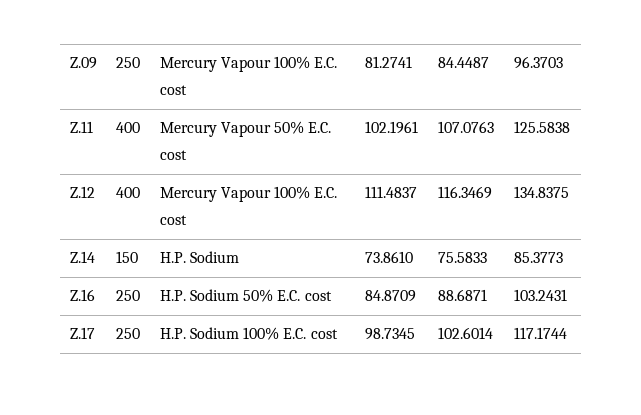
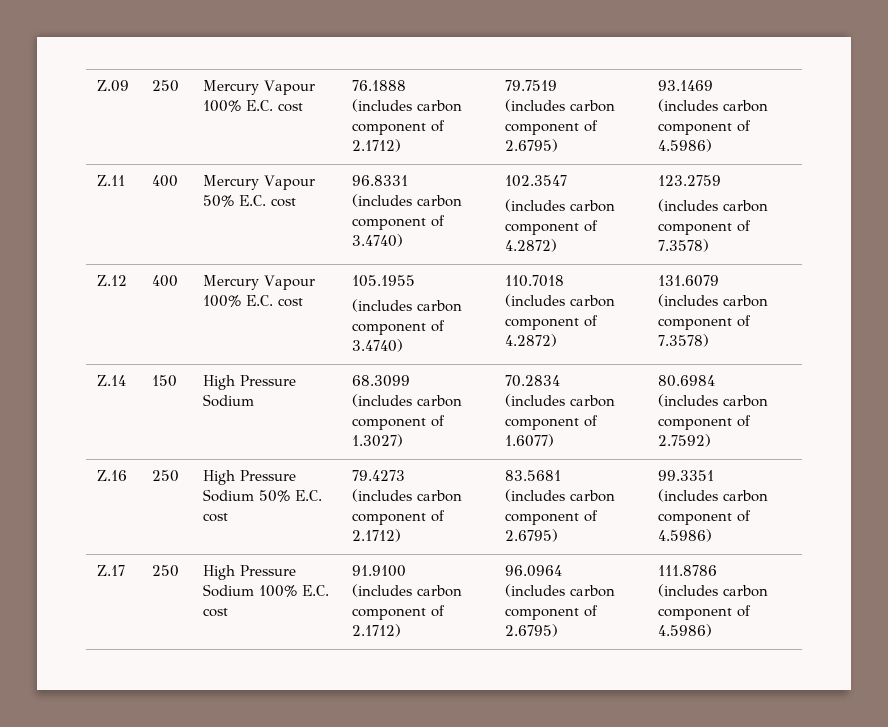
- Z.09 | 250 | Mercury Vapour 100% E.C. cost | 81.2741 | 84.4487 | 96.3703
+ Z.09 | 250 | Mercury Vapour 100% E.C. cost | 76.1888
+ (includes carbon component of 2.1712) | 79.7519
+ (includes carbon component of 2.6795) | 93.1469
+ (includes carbon component of 4.5986)
- Z.11 | 400 | Mercury Vapour 50% E.C. cost | 102.1961 | 107.0763 | 125.5838
+ Z.11 | 400 | Mercury Vapour 50% E.C. cost | 96.8331
+ (includes carbon component of 3.4740) | 102.3547
+ (includes carbon component of 4.2872) | 123.2759
+ (includes carbon component of 7.3578)
- Z.12 | 400 | Mercury Vapour 100% E.C. cost | 111.4837 | 116.3469 | 134.8375
+ Z.12 | 400 | Mercury Vapour 100% E.C. cost | 105.1955
+ (includes carbon component of 3.4740) | 110.7018
+ (includes carbon component of 4.2872) | 131.6079
+ (includes carbon component of 7.3578)
- Z.14 | 150 | H.P. Sodium | 73.8610 | 75.5833 | 85.3773
+ Z.14 | 150 | High Pressure Sodium | 68.3099
+ (includes carbon component of 1.3027) | 70.2834
+ (includes carbon component of 1.6077) | 80.6984
+ (includes carbon component of 2.7592)
- Z.16 | 250 | H.P. Sodium 50% E.C. cost | 84.8709 | 88.6871 | 103.2431
+ Z.16 | 250 | High Pressure Sodium 50% E.C. cost | 79.4273
+ (includes carbon component of 2.1712) | 83.5681
+ (includes carbon component of 2.6795) | 99.3351
+ (includes carbon component of 4.5986)
- Z.17 | 250 | H.P. Sodium 100% E.C. cost | 98.7345 | 102.6014 | 117.1744
+ Z.17 | 250 | High Pressure Sodium 100% E.C. cost | 91.9100
+ (includes carbon component of 2.1712) | 96.0964
+ (includes carbon component of 2.6795) | 111.8786
+ (includes carbon component of 4.5986)

